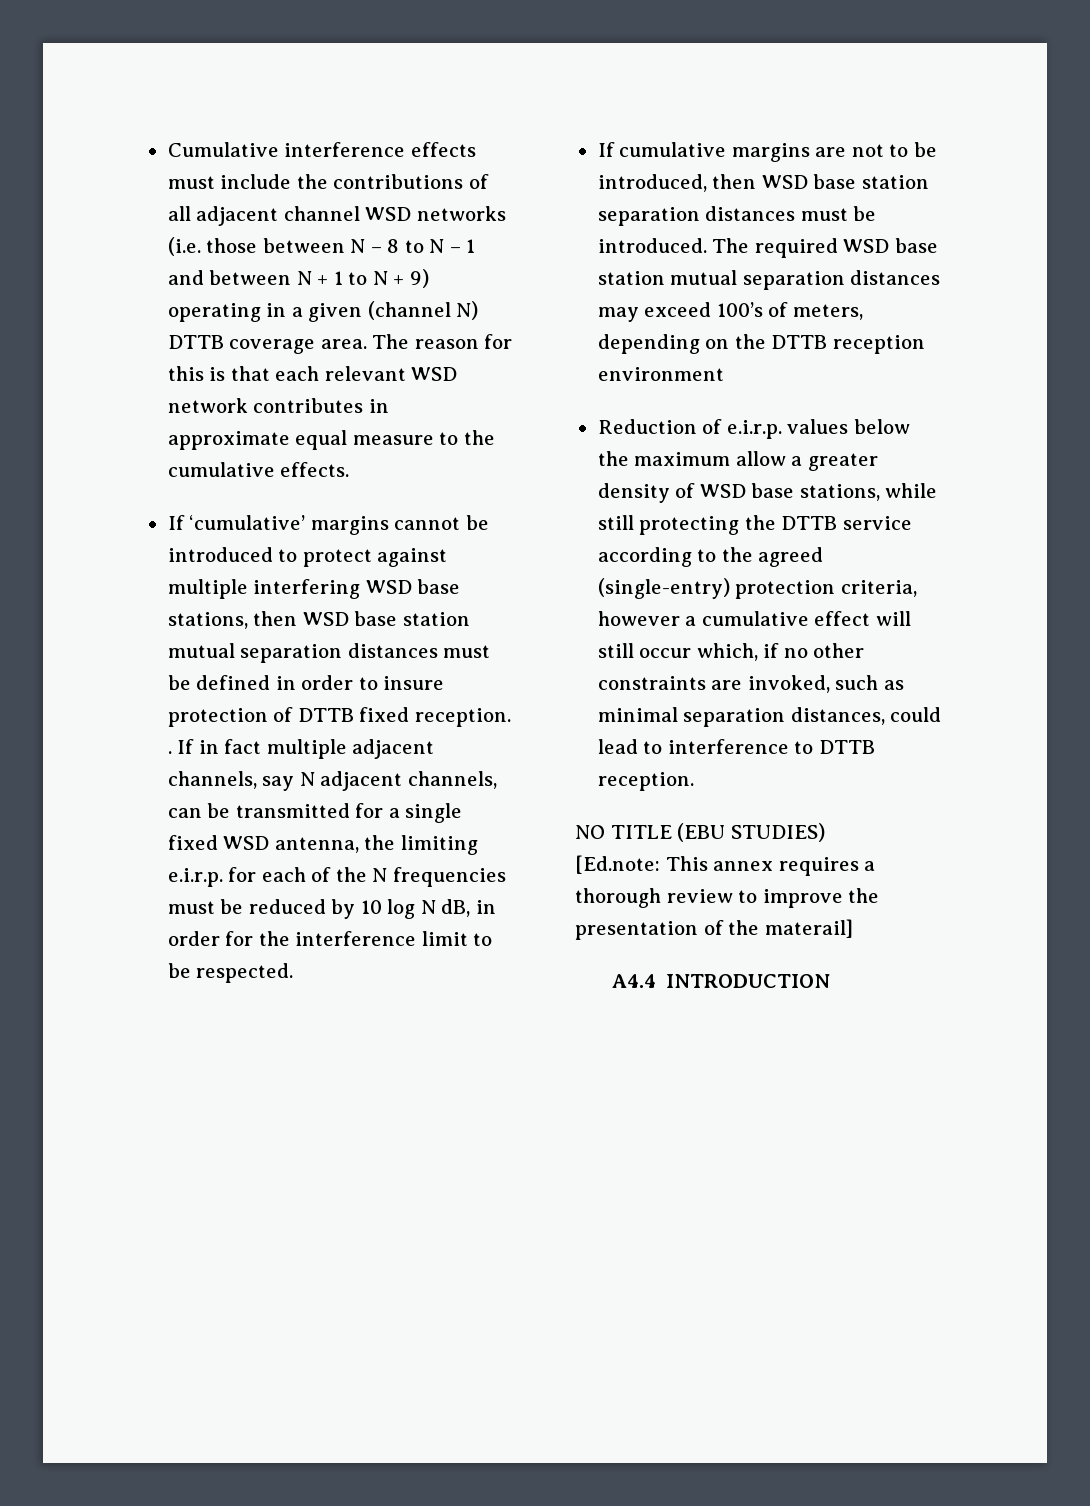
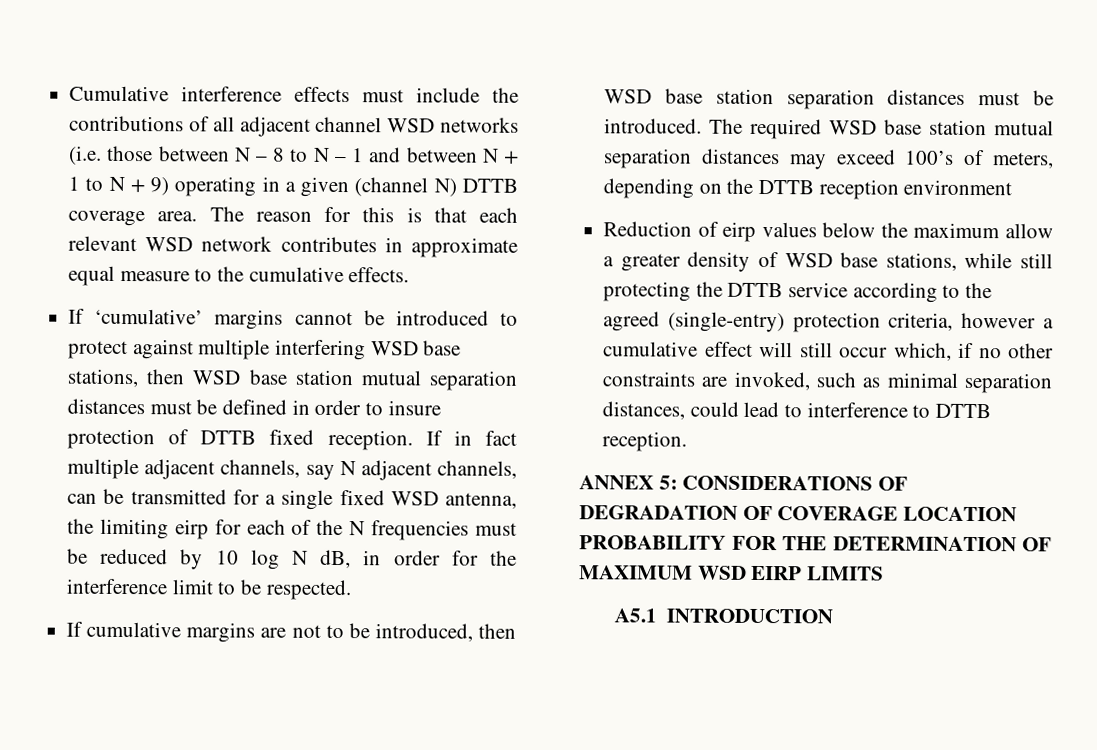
- If ‘cumulative’ margins cannot be introduced to protect against multiple interfering WSD base stations, then WSD base station mutual separation distances must be defined in order to insure protection of DTTB fixed reception. .
+ If ‘cumulative’ margins cannot be introduced to protect against multiple interfering WSD base stations, then WSD base station mutual separation distances must be defined in order to insure protection of DTTB fixed reception.
- If in fact multiple adjacent channels, say N adjacent channels, can be transmitted for a single fixed WSD antenna, the limiting e.i.r.p. for each of the N frequencies must be reduced by 10 log N dB, in order for the interference limit to be respected.
+ If in fact multiple adjacent channels, say N adjacent channels, can be transmitted for a single fixed WSD antenna, the limiting eirp for each of the N frequencies must be reduced by 10 log N dB, in order for the interference limit to be respected.
- Reduction of e.i.r.p. values below the maximum allow a greater density of WSD base stations, while still protecting the DTTB service according to the agreed (single-entry) protection criteria, however a cumulative effect will still occur which, if no other constraints are invoked, such as minimal separation distances, could lead to interference to DTTB reception.
+ Reduction of eirp values below the maximum allow a greater density of WSD base stations, while still protecting the DTTB service according to the agreed (single-entry) protection criteria, however a cumulative effect will still occur which, if no other constraints are invoked, such as minimal separation distances, could lead to interference to DTTB reception.
- NO TITLE (EBU STUDIES)
- [Ed.note: This annex requires a thorough review to improve the presentation of the materail]
- A4.4 INTRODUCTION
+ ANNEX 5: CONSIDERATIONS OF DEGRADATION OF COVERAGE LOCATION PROBABILITY FOR THE DETERMINATION OF MAXIMUM WSD EIRP LIMITS
+ A5.1 INTRODUCTION

